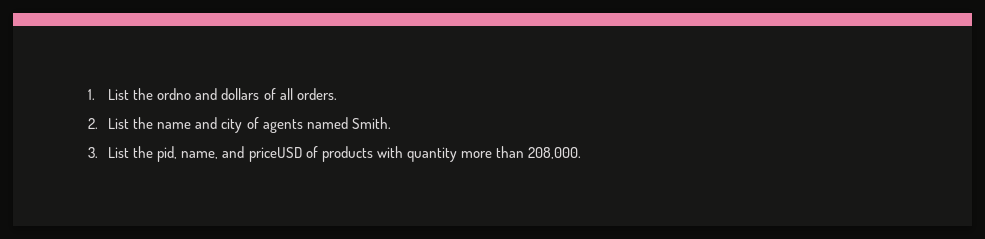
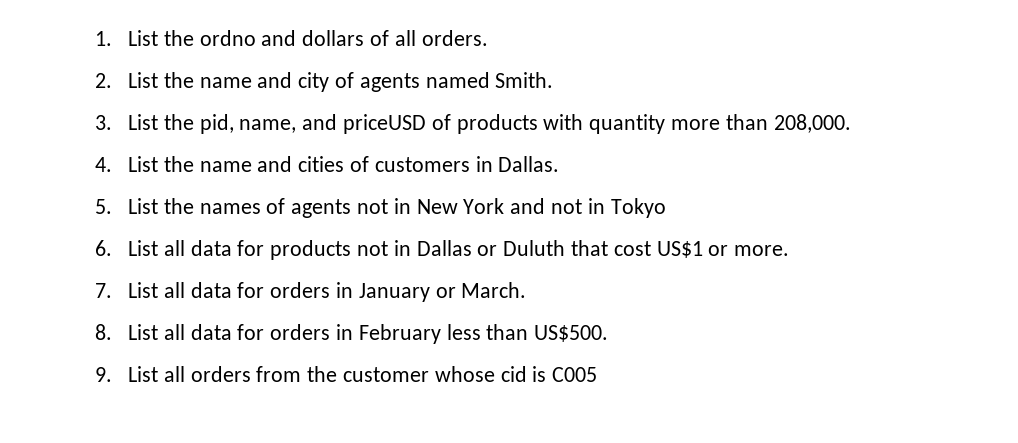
+ 4. List the name and cities of customers in Dallas.
+ 5. List the names of agents not in New York and not in Tokyo
+ 6. List all data for products not in Dallas or Duluth that cost US$1 or more.
+ 7. List all data for orders in January or March.
+ 8. List all data for orders in February less than US$500.
+ 9. List all orders from the customer whose cid is C005

